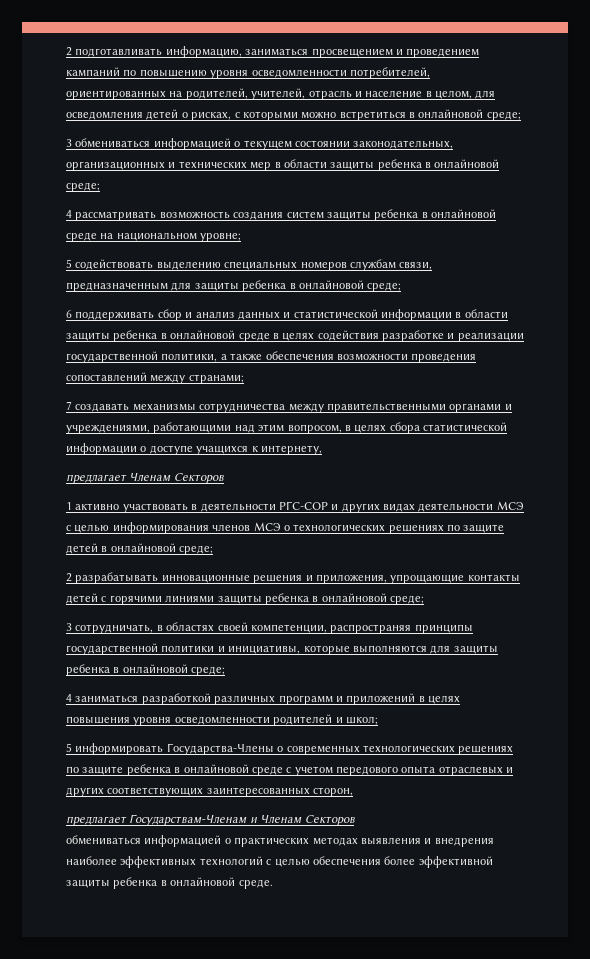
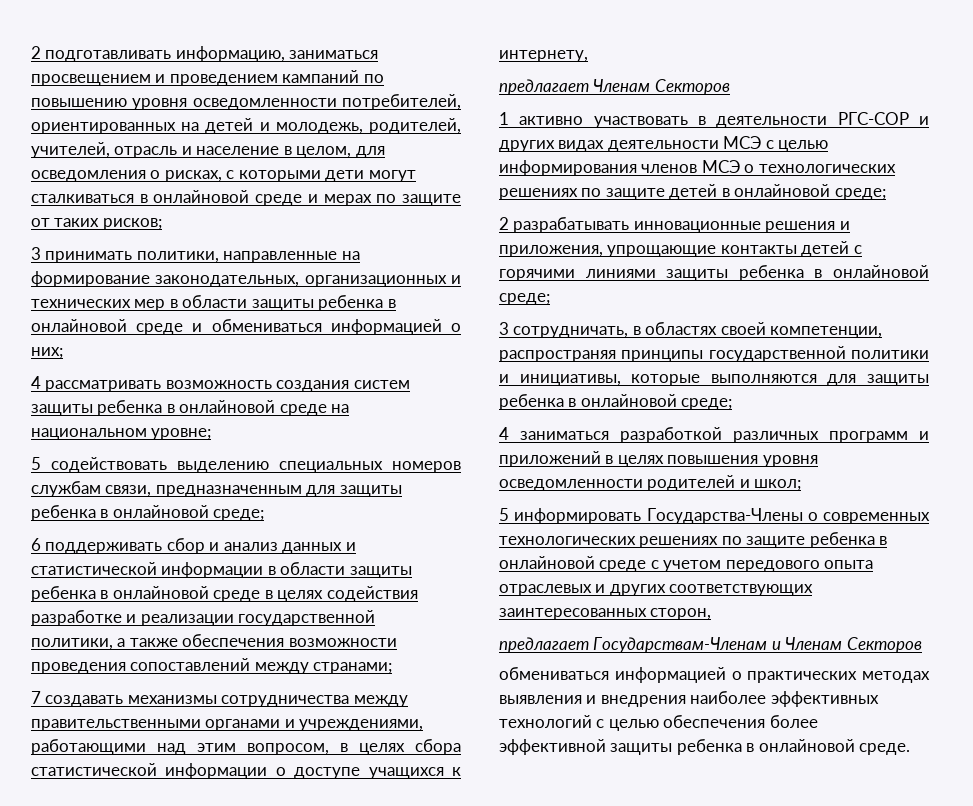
- 2 подготавливать информацию, заниматься просвещением и проведением кампаний по повышению уровня осведомленности потребителей, ориентированных на родителей, учителей, отрасль и население в целом, для осведомления детей о рисках, с которыми можно встретиться в онлайновой среде;
- 3 обмениваться информацией о текущем состоянии законодательных, организационных и технических мер в области защиты ребенка в онлайновой среде;
+ 2 подготавливать информацию, заниматься просвещением и проведением кампаний по повышению уровня осведомленности потребителей, ориентированных на детей и молодежь, родителей, учителей, отрасль и население в целом, для осведомления о рисках, с которыми дети могут сталкиваться в онлайновой среде и мерах по защите от таких рисков;
+ 3 принимать политики, направленные на формирование законодательных, организационных и технических мер в области защиты ребенка в онлайновой среде и обмениваться информацией о них;

